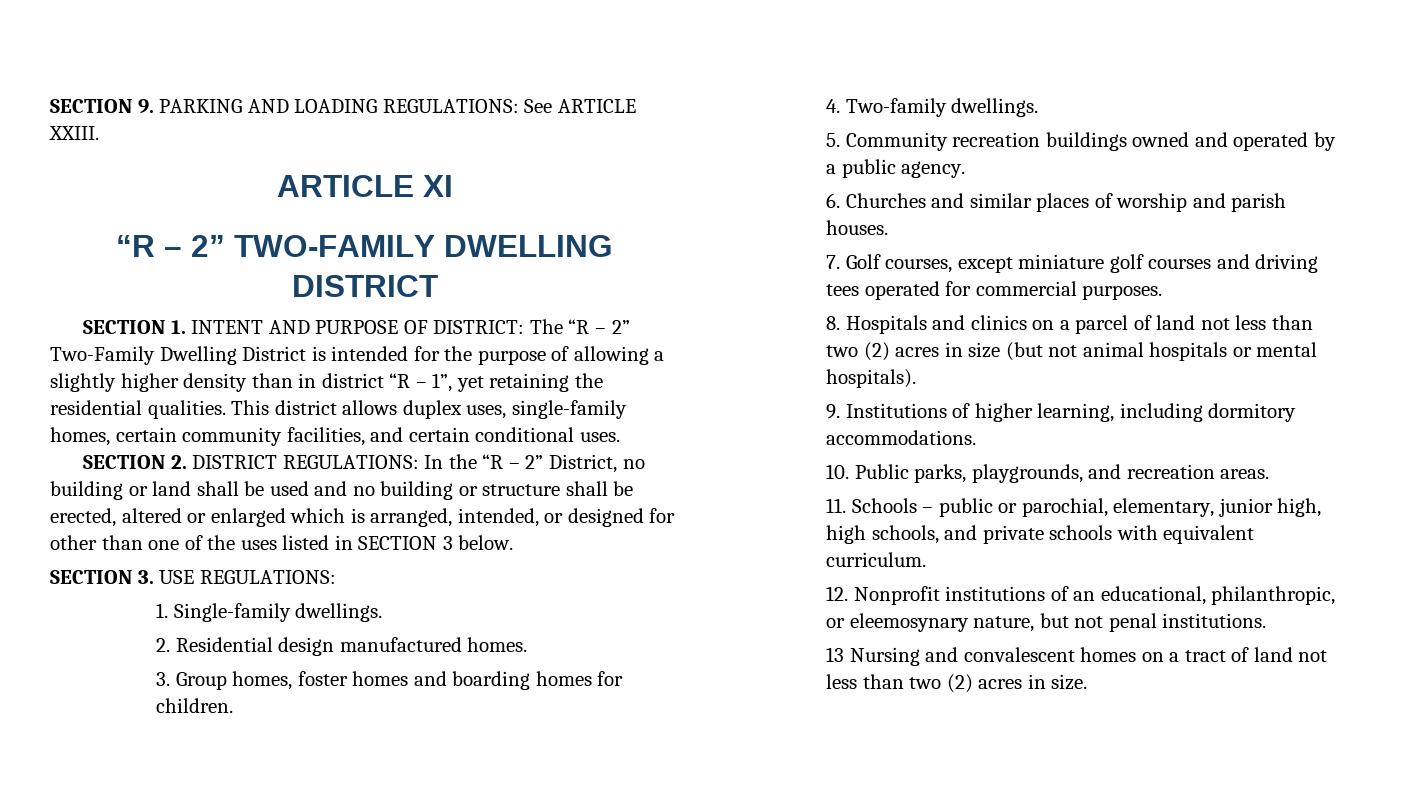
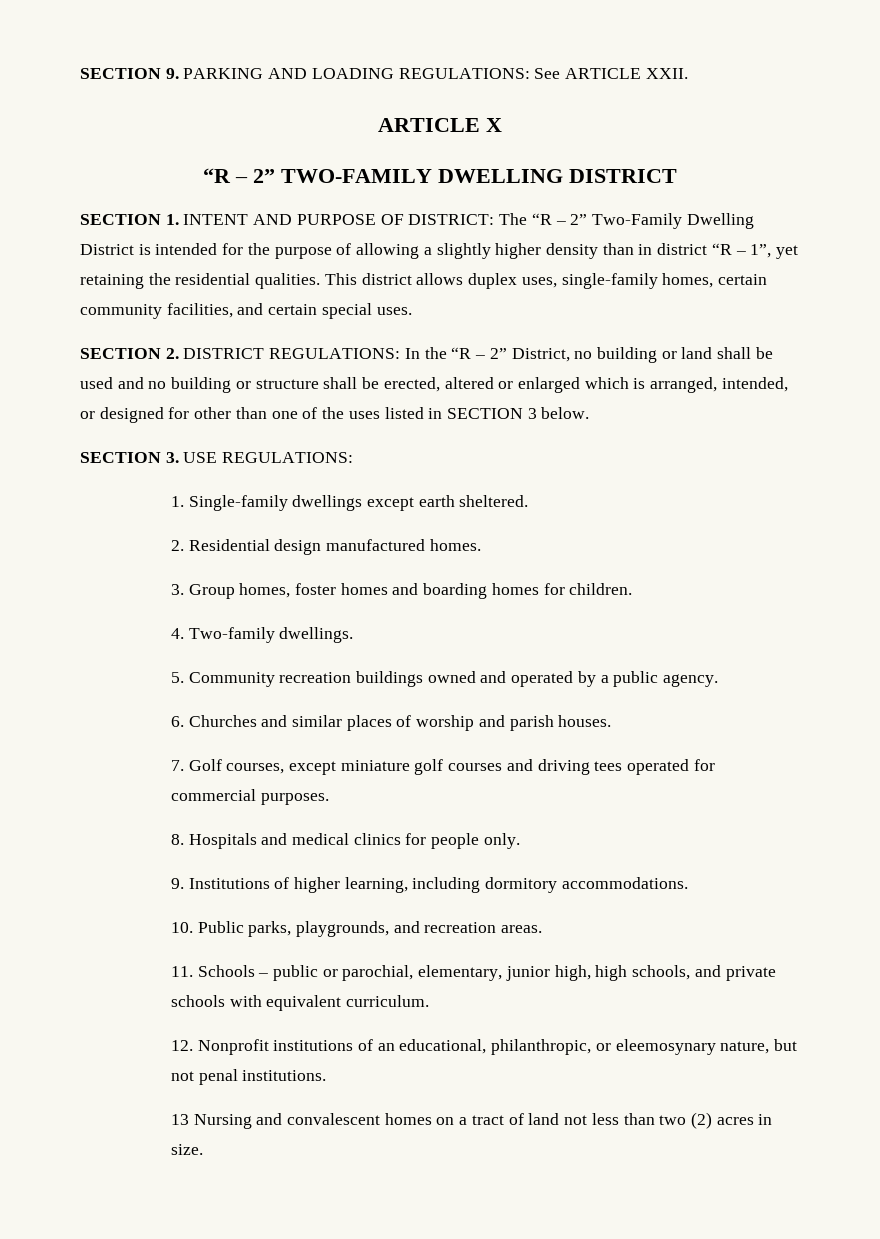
- SECTION 9. PARKING AND LOADING REGULATIONS: See ARTICLE XXIII.
- ARTICLE XI
+ SECTION 9. PARKING AND LOADING REGULATIONS: See ARTICLE XXII.
+ ARTICLE X
- This district allows duplex uses, single-family homes, certain community facilities, and certain conditional uses.
+ This district allows duplex uses, single-family homes, certain community facilities, and certain special uses.
- 1. Single-family dwellings.
+ 1. Single-family dwellings except earth sheltered.
- 8. Hospitals and clinics on a parcel of land not less than two (2) acres in size (but not animal hospitals or mental hospitals).
+ 8. Hospitals and medical clinics for people only.

